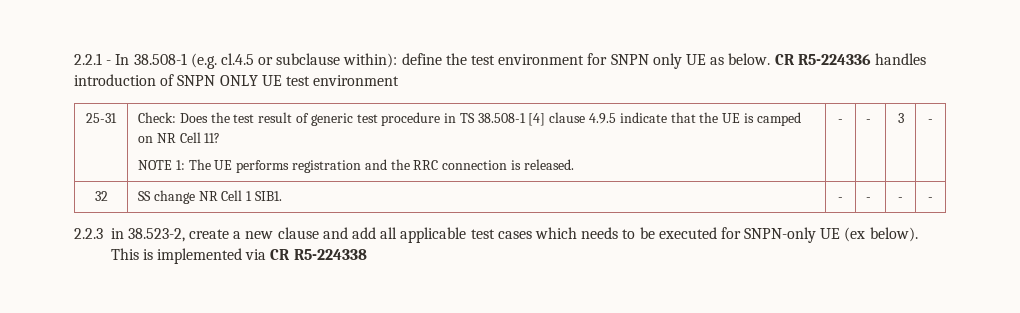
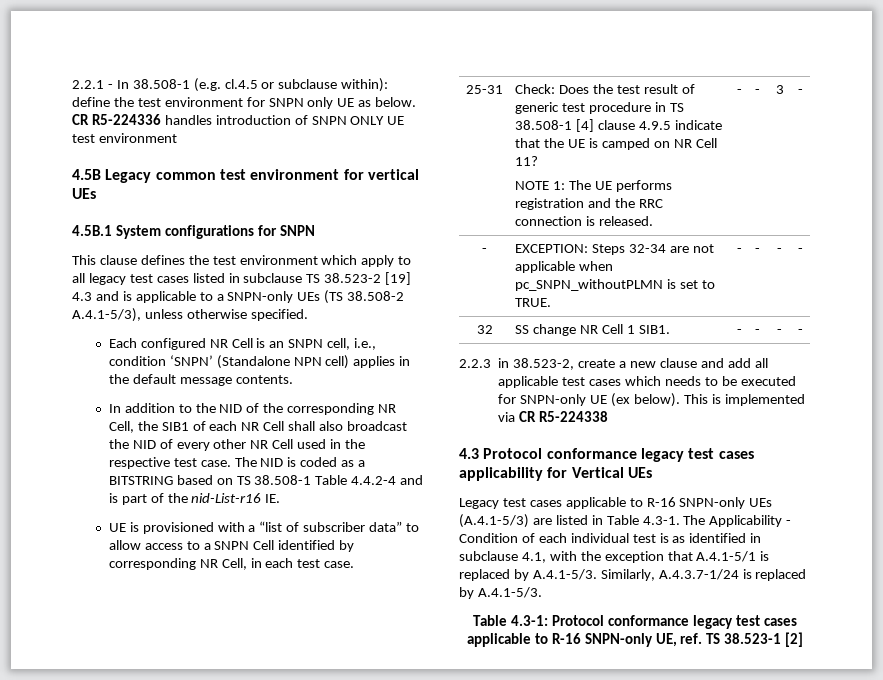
+ 4.5B Legacy common test environment for vertical UEs
+ 4.5B.1 System configurations for SNPN
+ This clause defines the test environment which apply to all legacy test cases listed in subclause TS 38.523-2 [19] 4.3 and is applicable to a SNPN-only UEs (TS 38.508-2 A.4.1-5/3), unless otherwise specified.
+ Each configured NR Cell is an SNPN cell, i.e., condition ‘SNPN’ (Standalone NPN cell) applies in the default message contents.
+ In addition to the NID of the corresponding NR Cell, the SIB1 of each NR Cell shall also broadcast the NID of every other NR Cell used in the respective test case. The NID is coded as a BITSTRING based on TS 38.508-1 Table 4.4.2-4 and is part of the nid-List-r16 IE.
+ UE is provisioned with a “list of subscriber data” to allow access to a SNPN Cell identified by corresponding NR Cell, in each test case.
+ - | EXCEPTION: Steps 32-34 are not applicable when pc_SNPN_withoutPLMN is set to TRUE. | - | - | - | -
+ 4.3 Protocol conformance legacy test cases applicability for Vertical UEs
+ Legacy test cases applicable to R-16 SNPN-only UEs (A.4.1-5/3) are listed in Table 4.3-1. The Applicability - Condition of each individual test is as identified in subclause 4.1, with the exception that A.4.1-5/1 is replaced by A.4.1-5/3. Similarly, A.4.3.7-1/24 is replaced by A.4.1-5/3.
+ Table 4.3-1: Protocol conformance legacy test cases applicable to R-16 SNPN-only UE, ref. TS 38.523-1 [2]

